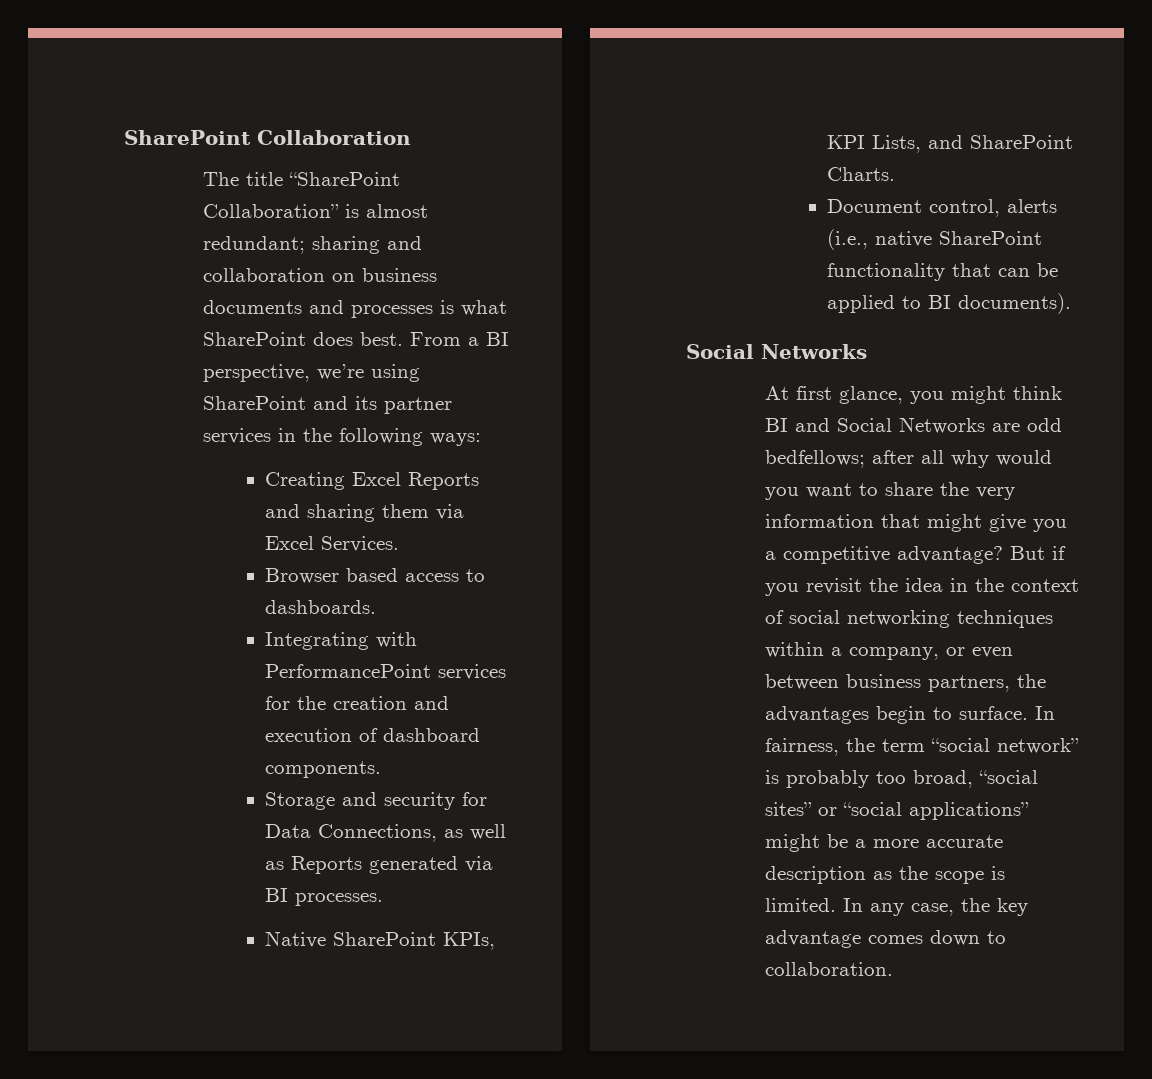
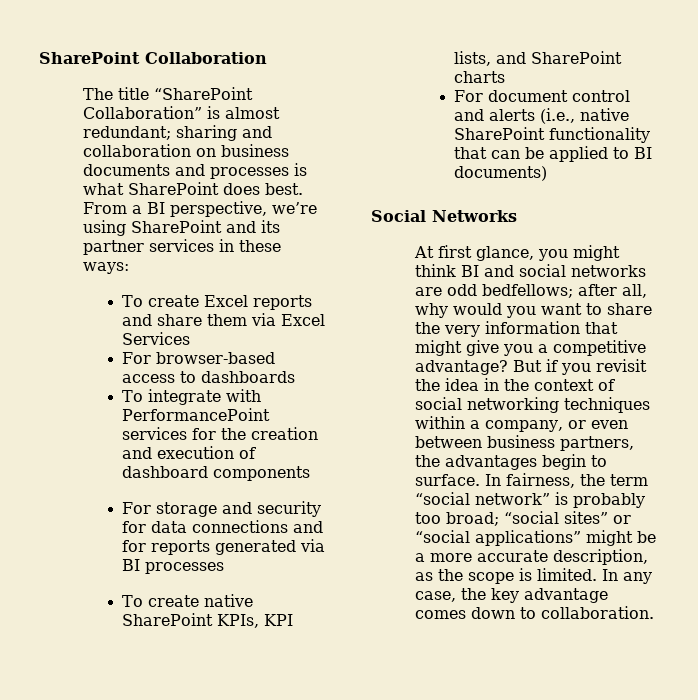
- From a BI perspective, we’re using SharePoint and its partner services in the following ways:
+ From a BI perspective, we’re using SharePoint and its partner services in these ways:
- Creating Excel Reports and sharing them via Excel Services.
- Browser based access to dashboards.
- Integrating with PerformancePoint services for the creation and execution of dashboard components.
- Storage and security for Data Connections, as well as Reports generated via BI processes.
- Native SharePoint KPIs, KPI Lists, and SharePoint Charts.
- Document control, alerts (i.e., native SharePoint functionality that can be applied to BI documents).
+ To create Excel reports and share them via Excel Services
+ For browser-based access to dashboards
+ To integrate with PerformancePoint services for the creation and execution of dashboard components
+ For storage and security for data connections and for reports generated via BI processes
+ To create native SharePoint KPIs, KPI lists, and SharePoint charts
+ For document control and alerts (i.e., native SharePoint functionality that can be applied to BI documents)
- At first glance, you might think BI and Social Networks are odd bedfellows; after all why would you want to share the very information that might give you a competitive advantage?
+ At first glance, you might think BI and social networks are odd bedfellows; after all, why would you want to share the very information that might give you a competitive advantage?
- In fairness, the term “social network” is probably too broad, “social sites” or “social applications” might be a more accurate description as the scope is limited.
+ In fairness, the term “social network” is probably too broad; “social sites” or “social applications” might be a more accurate description, as the scope is limited.

